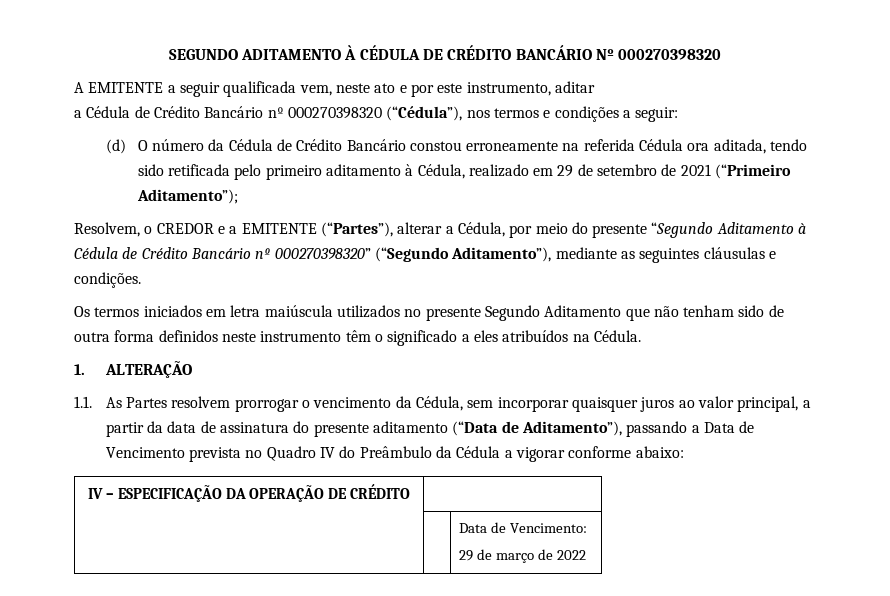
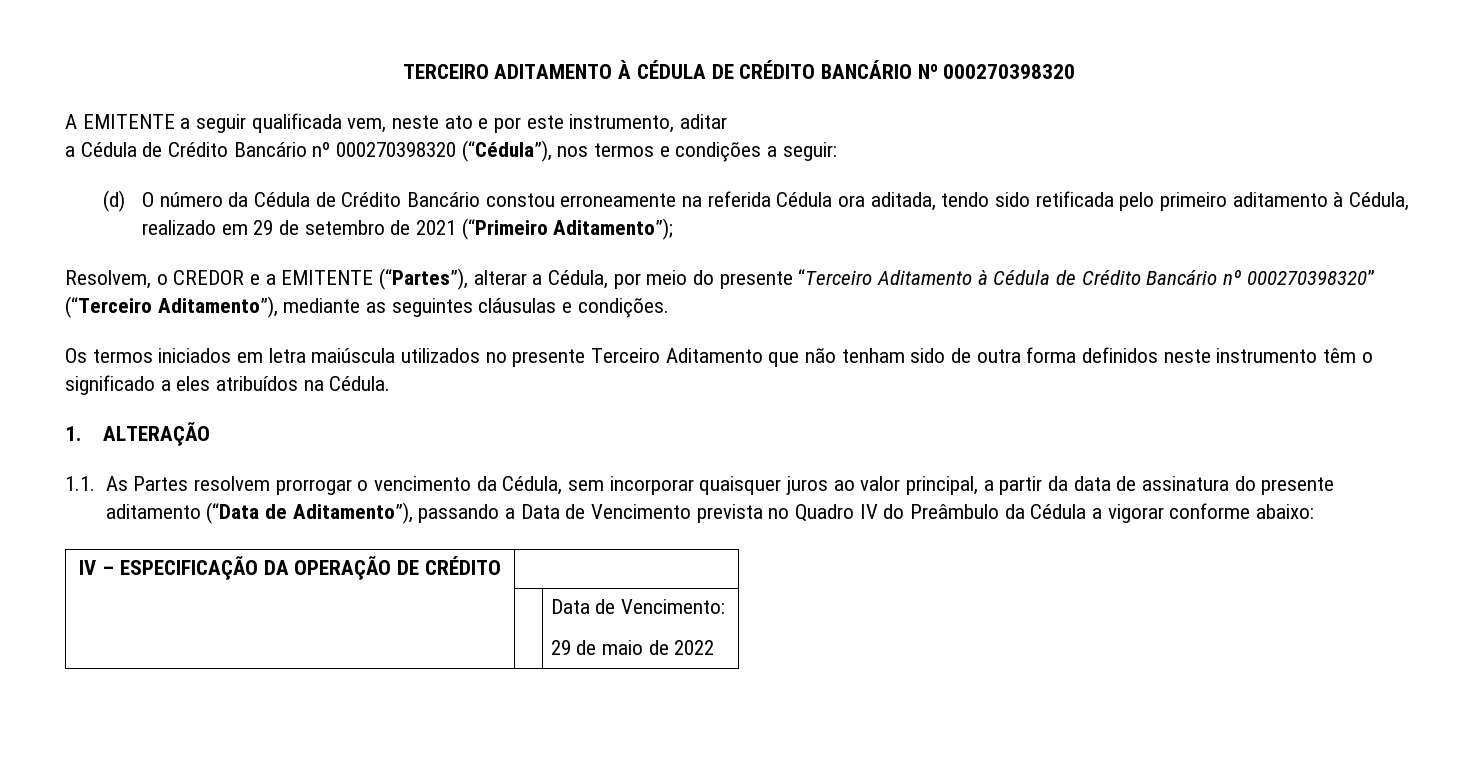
- SEGUNDO ADITAMENTO À CÉDULA DE CRÉDITO BANCÁRIO Nº 000270398320
+ TERCEIRO ADITAMENTO À CÉDULA DE CRÉDITO BANCÁRIO Nº 000270398320
- Resolvem, o CREDOR e a EMITENTE (“Partes”), alterar a Cédula, por meio do presente “Segundo Aditamento à Cédula de Crédito Bancário nº 000270398320” (“Segundo Aditamento”), mediante as seguintes cláusulas e condições.
+ Resolvem, o CREDOR e a EMITENTE (“Partes”), alterar a Cédula, por meio do presente “Terceiro Aditamento à Cédula de Crédito Bancário nº 000270398320” (“Terceiro Aditamento”), mediante as seguintes cláusulas e condições.
- Os termos iniciados em letra maiúscula utilizados no presente Segundo Aditamento que não tenham sido de outra forma definidos neste instrumento têm o significado a eles atribuídos na Cédula.
+ Os termos iniciados em letra maiúscula utilizados no presente Terceiro Aditamento que não tenham sido de outra forma definidos neste instrumento têm o significado a eles atribuídos na Cédula.
  | | Data de Vencimento:
- 29 de março de 2022
+ 29 de maio de 2022

